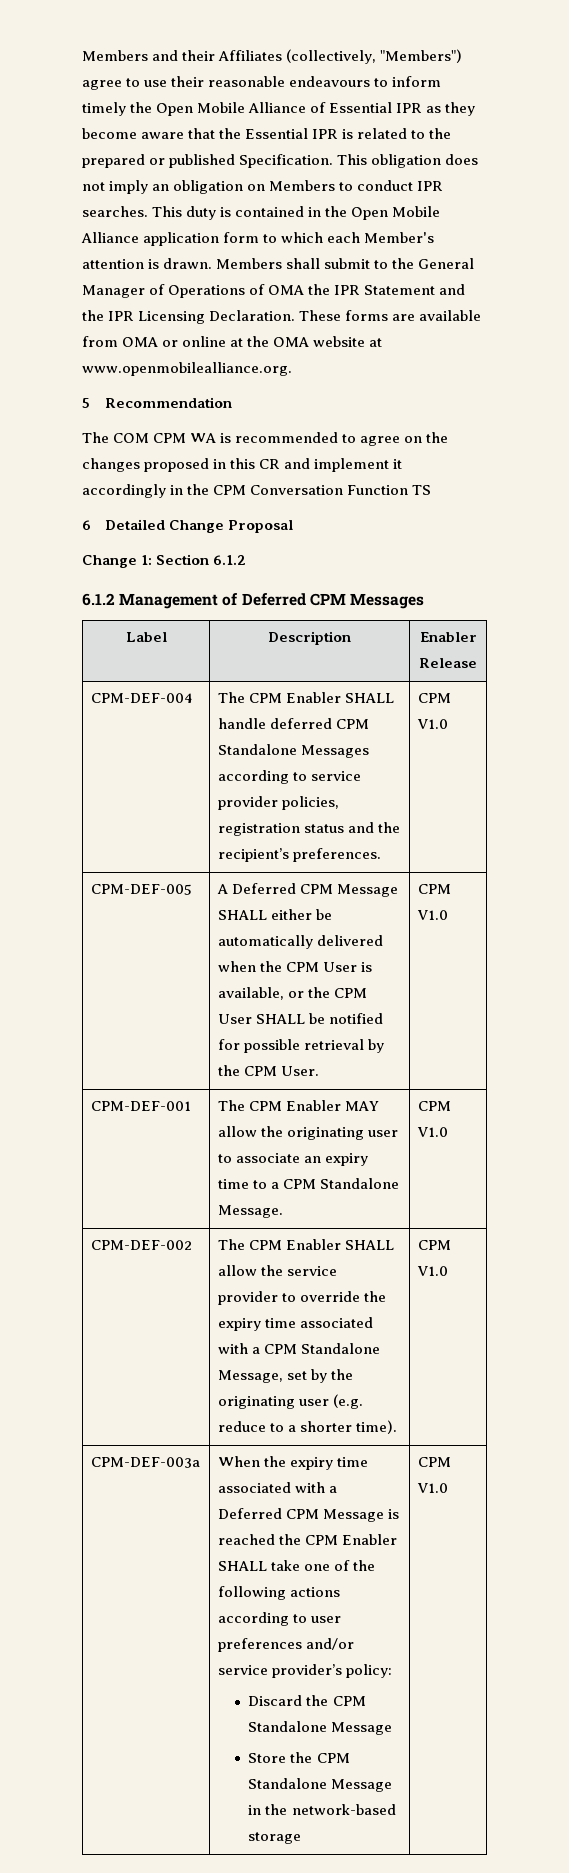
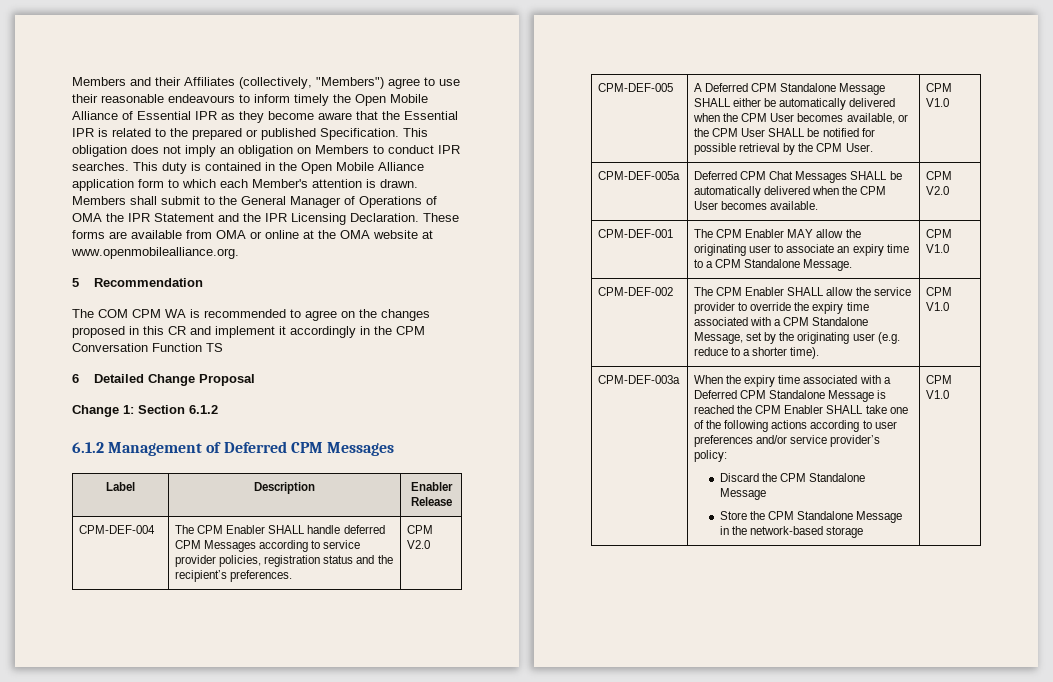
- CPM-DEF-004 | The CPM Enabler SHALL handle deferred CPM Standalone Messages according to service provider policies, registration status and the recipient’s preferences. | CPM V1.0
+ CPM-DEF-004 | The CPM Enabler SHALL handle deferred CPM Messages according to service provider policies, registration status and the recipient’s preferences. | CPM V2.0
- CPM-DEF-005 | A Deferred CPM Message SHALL either be automatically delivered when the CPM User is available, or the CPM User SHALL be notified for possible retrieval by the CPM User. | CPM V1.0
+ CPM-DEF-005 | A Deferred CPM Standalone Message SHALL either be automatically delivered when the CPM User becomes available, or the CPM User SHALL be notified for possible retrieval by the CPM User. | CPM V1.0
+ CPM-DEF-005a | Deferred CPM Chat Messages SHALL be automatically delivered when the CPM User becomes available. | CPM V2.0
- When the expiry time associated with a Deferred CPM Message is reached the CPM Enabler SHALL take one of the following actions according to user preferences and/or service provider’s policy:
+ When the expiry time associated with a Deferred CPM Standalone Message is reached the CPM Enabler SHALL take one of the following actions according to user preferences and/or service provider’s policy:

